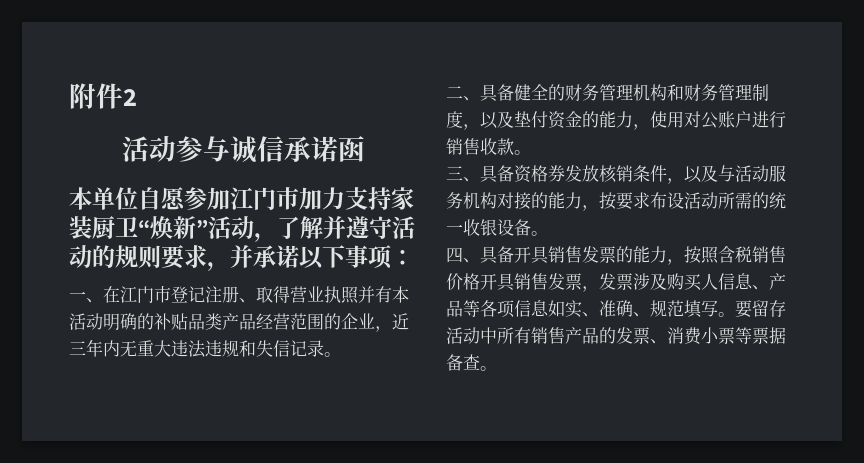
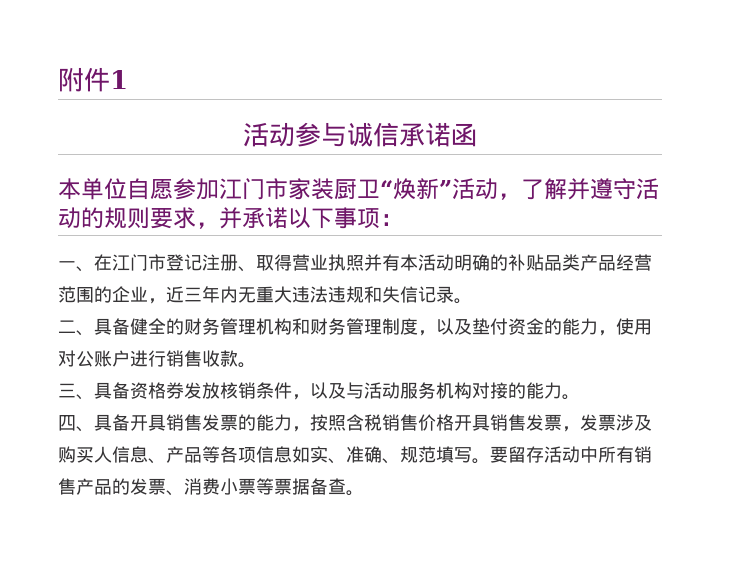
- 附件2
+ 附件1
- 本单位自愿参加江门市加力支持家装厨卫“焕新”活动，了解并遵守活动的规则要求，并承诺以下事项：
+ 本单位自愿参加江门市家装厨卫“焕新”活动，了解并遵守活动的规则要求，并承诺以下事项：
- 三、具备资格券发放核销条件，以及与活动服务机构对接的能力，按要求布设活动所需的统一收银设备。
+ 三、具备资格券发放核销条件，以及与活动服务机构对接的能力。

